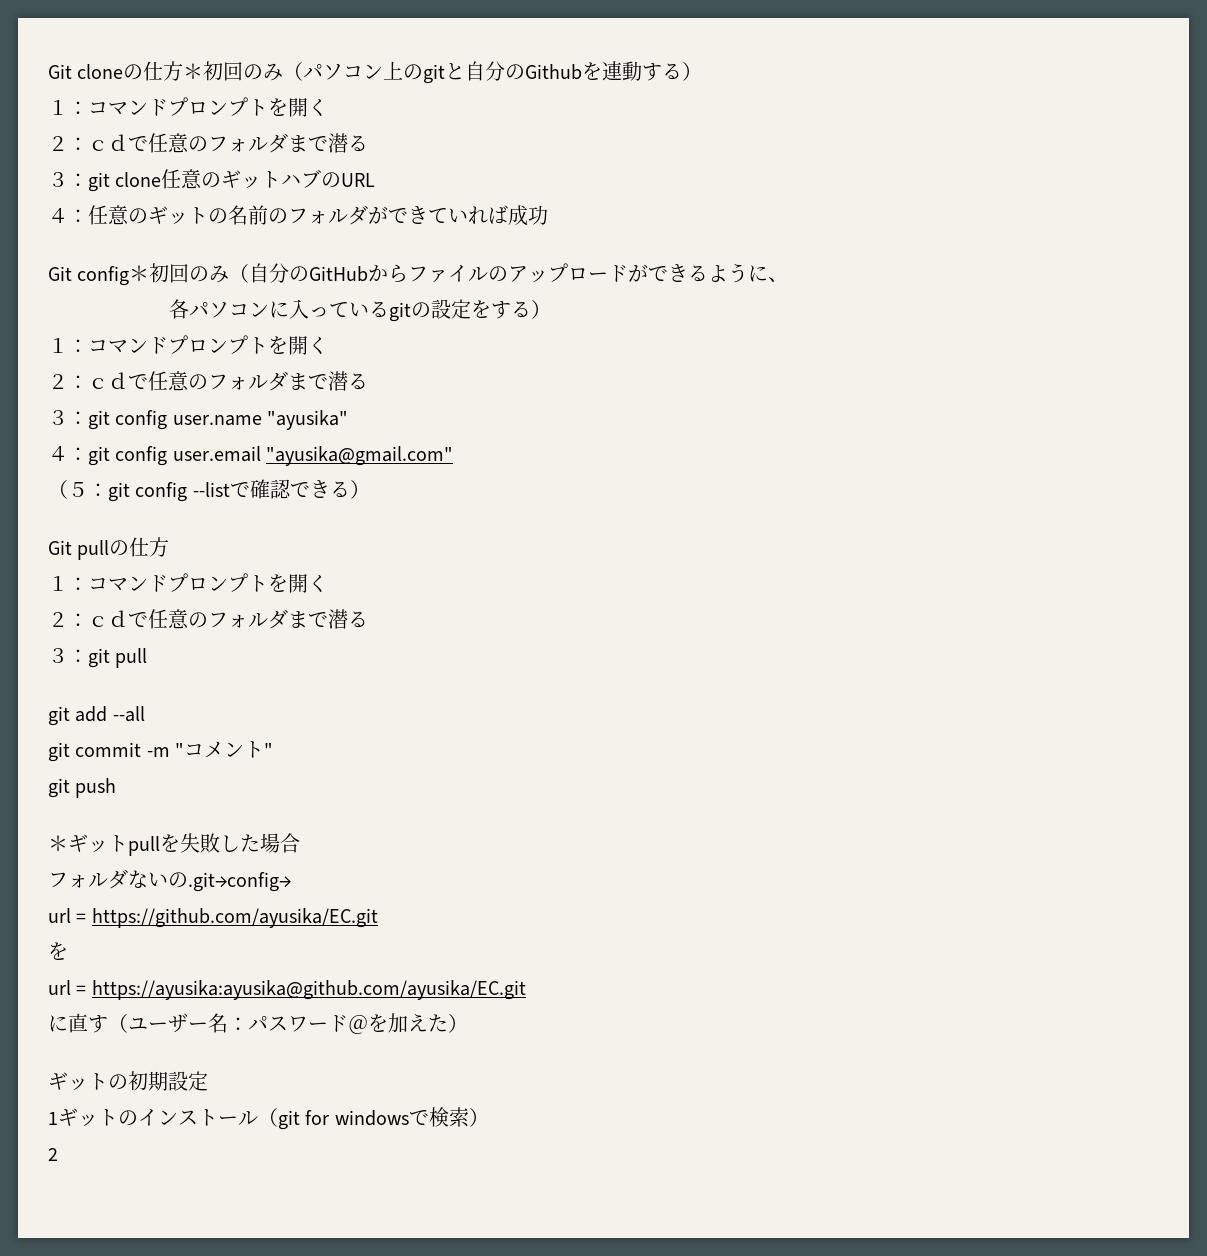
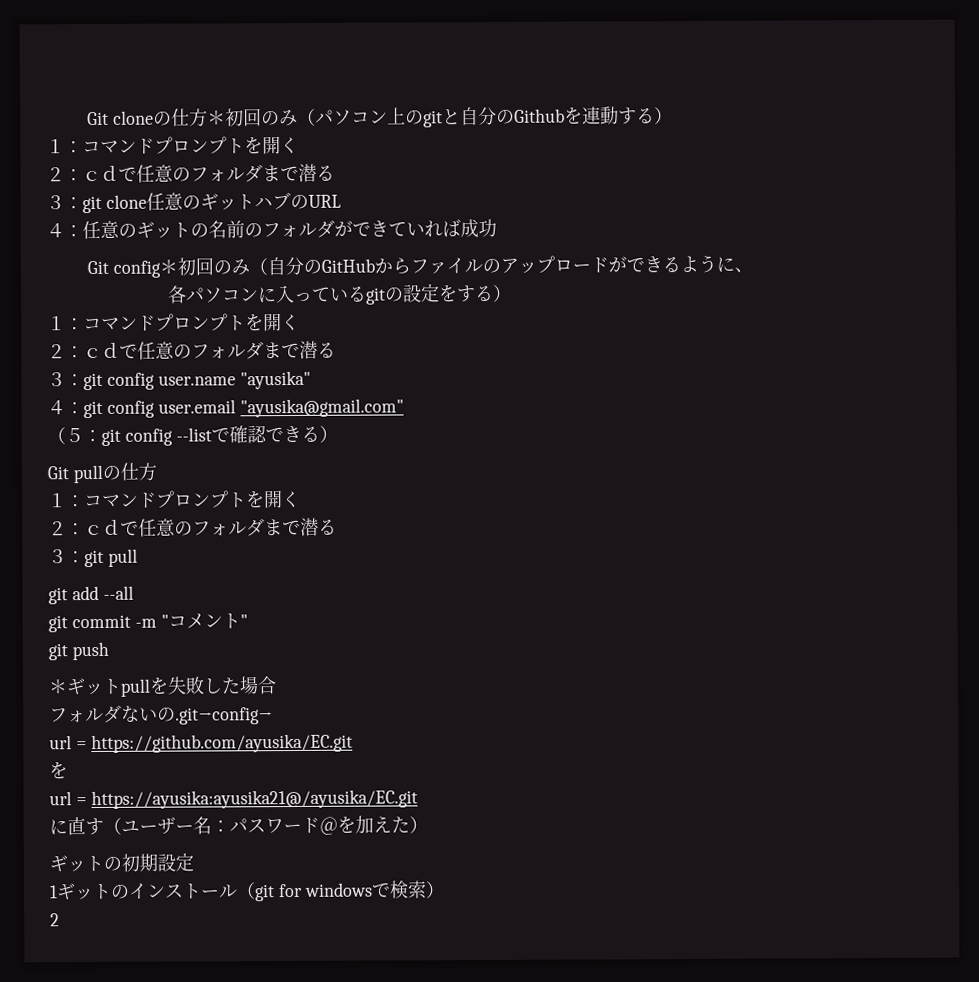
- url = https://ayusika:ayusika@github.com/ayusika/EC.git
+ url = https://ayusika:ayusika21@/ayusika/EC.git

